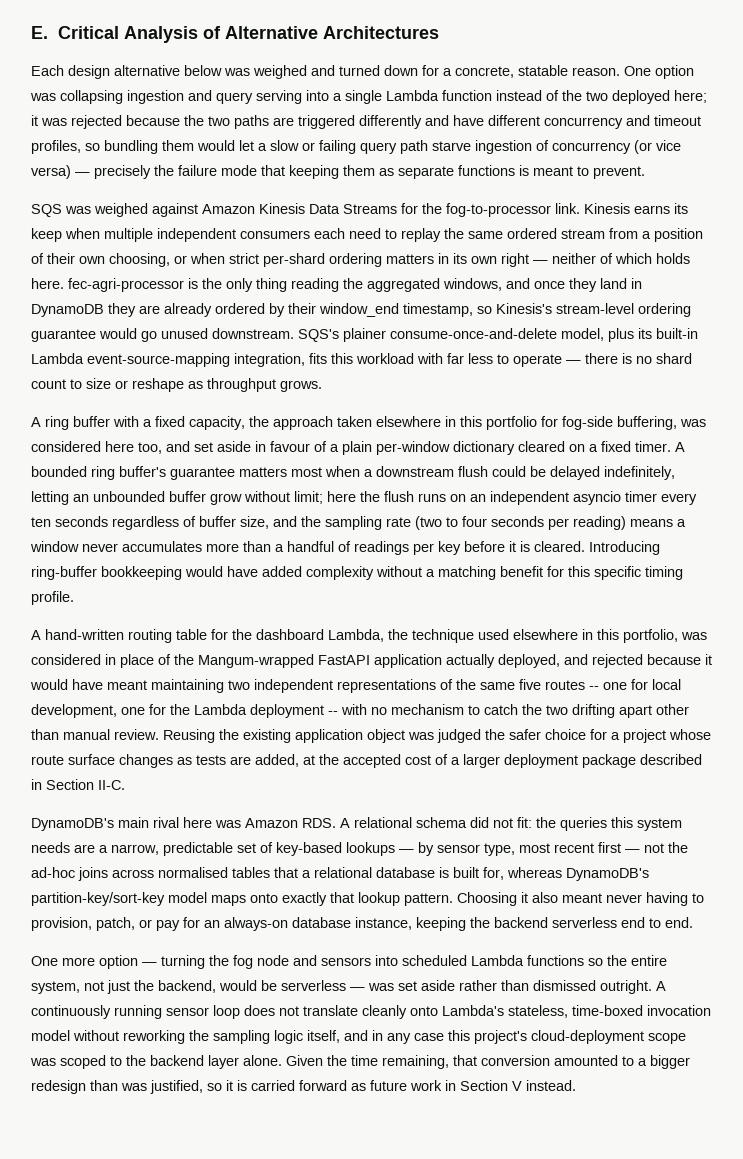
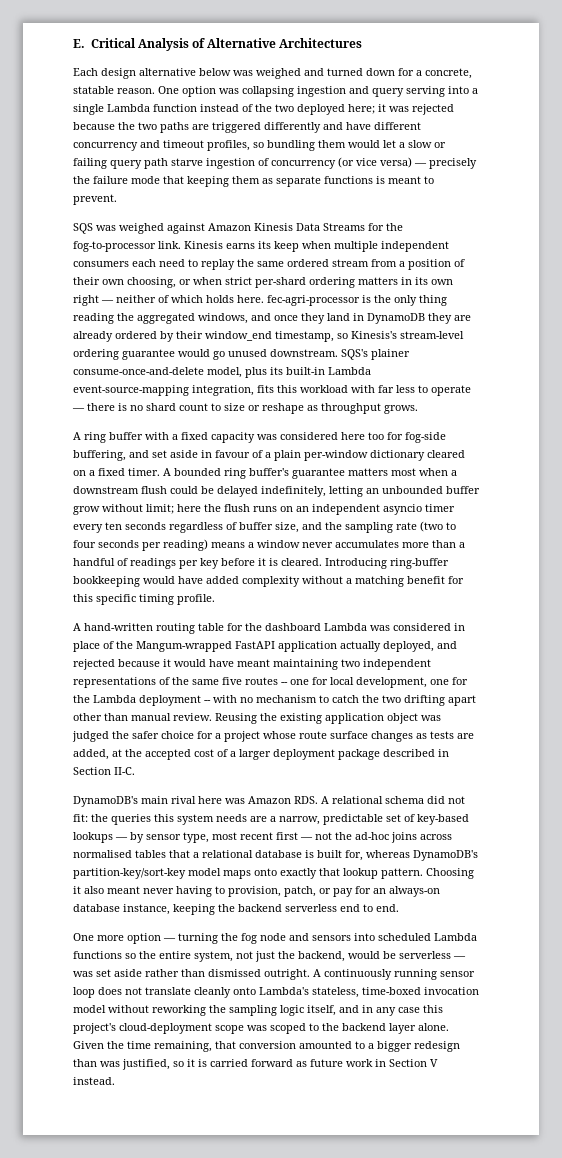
- A ring buffer with a fixed capacity, the approach taken elsewhere in this portfolio for fog-side buffering, was considered here too, and set aside in favour of a plain per-window dictionary cleared on a fixed timer.
+ A ring buffer with a fixed capacity was considered here too for fog-side buffering, and set aside in favour of a plain per-window dictionary cleared on a fixed timer.
- A hand-written routing table for the dashboard Lambda, the technique used elsewhere in this portfolio, was considered in place of the Mangum-wrapped FastAPI application actually deployed, and rejected because it would have meant maintaining two independent representations of the same five routes -- one for local development, one for the Lambda deployment -- with no mechanism to catch the two drifting apart other than manual review.
+ A hand-written routing table for the dashboard Lambda was considered in place of the Mangum-wrapped FastAPI application actually deployed, and rejected because it would have meant maintaining two independent representations of the same five routes -- one for local development, one for the Lambda deployment -- with no mechanism to catch the two drifting apart other than manual review.

